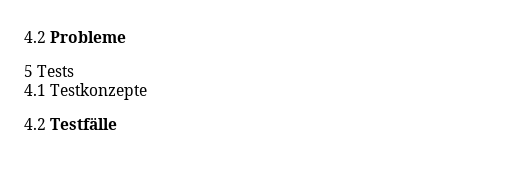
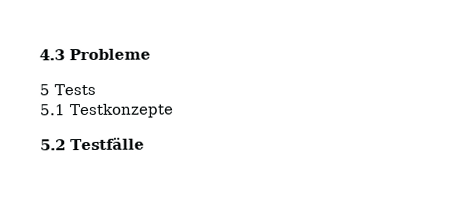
- 4.2 Probleme
+ 4.3 Probleme
- 4.1 Testkonzepte
+ 5.1 Testkonzepte
- 4.2 Testfälle
+ 5.2 Testfälle

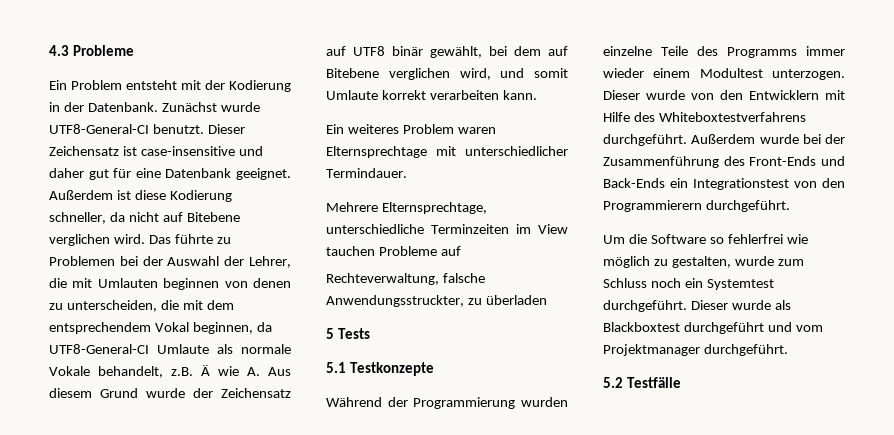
+ Ein Problem entsteht mit der Kodierung in der Datenbank. Zunächst wurde UTF8-General-CI benutzt. Dieser Zeichensatz ist case-insensitive und daher gut für eine Datenbank geeignet. Außerdem ist diese Kodierung schneller, da nicht auf Bitebene verglichen wird. Das führte zu Problemen bei der Auswahl der Lehrer, die mit Umlauten beginnen von denen zu unterscheiden, die mit dem entsprechendem Vokal beginnen, da UTF8-General-CI Umlaute als normale Vokale behandelt, z.B. Ä wie A. Aus diesem Grund wurde der Zeichensatz auf UTF8 binär gewählt, bei dem auf Bitebene verglichen wird, und somit Umlaute korrekt verarbeiten kann.
+ Ein weiteres Problem waren Elternsprechtage mit unterschiedlicher Termindauer.
+ Mehrere Elternsprechtage, unterschiedliche Terminzeiten im View tauchen Probleme auf
+ Rechteverwaltung, falsche Anwendungsstruckter, zu überladen
  5 Tests
  5.1 Testkonzepte
+ Während der Programmierung wurden einzelne Teile des Programms immer wieder einem Modultest unterzogen. Dieser wurde von den Entwicklern mit Hilfe des Whiteboxtestverfahrens durchgeführt. Außerdem wurde bei der Zusammenführung des Front-Ends und Back-Ends ein Integrationstest von den Programmierern durchgeführt.
+ Um die Software so fehlerfrei wie möglich zu gestalten, wurde zum Schluss noch ein Systemtest durchgeführt. Dieser wurde als Blackboxtest durchgeführt und vom Projektmanager durchgeführt.

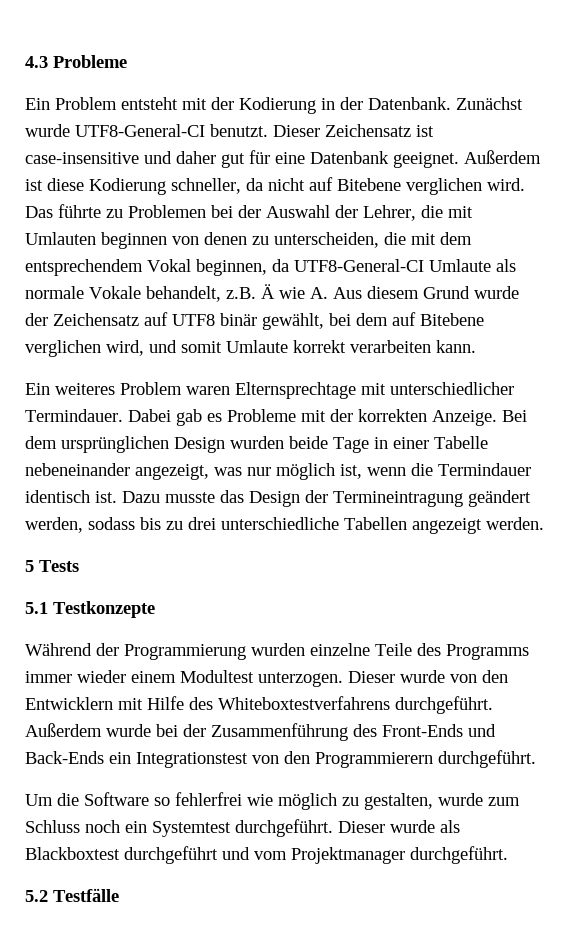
- Ein weiteres Problem waren Elternsprechtage mit unterschiedlicher Termindauer.
- Mehrere Elternsprechtage, unterschiedliche Terminzeiten im View tauchen Probleme auf
- Rechteverwaltung, falsche Anwendungsstruckter, zu überladen
+ Ein weiteres Problem waren Elternsprechtage mit unterschiedlicher Termindauer. Dabei gab es Probleme mit der korrekten Anzeige. Bei dem ursprünglichen Design wurden beide Tage in einer Tabelle nebeneinander angezeigt, was nur möglich ist, wenn die Termindauer identisch ist. Dazu musste das Design der Termineintragung geändert werden, sodass bis zu drei unterschiedliche Tabellen angezeigt werden.

